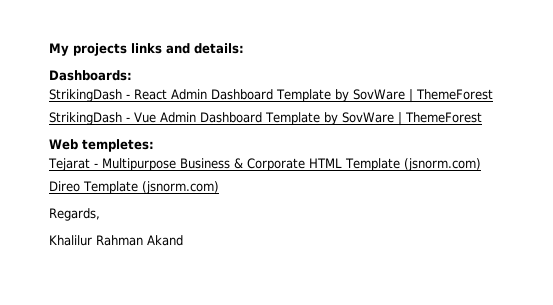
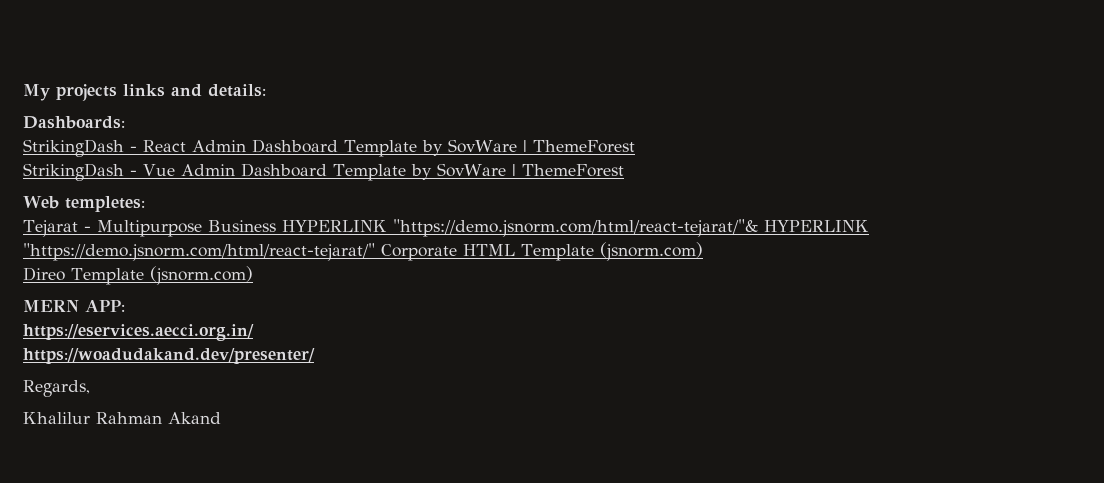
- Tejarat - Multipurpose Business & Corporate HTML Template (jsnorm.com)
+ Tejarat - Multipurpose Business HYPERLINK "https://demo.jsnorm.com/html/react-tejarat/"& HYPERLINK "https://demo.jsnorm.com/html/react-tejarat/" Corporate HTML Template (jsnorm.com)
+ MERN APP:
+ https://eservices.aecci.org.in/
+ https://woadudakand.dev/presenter/

